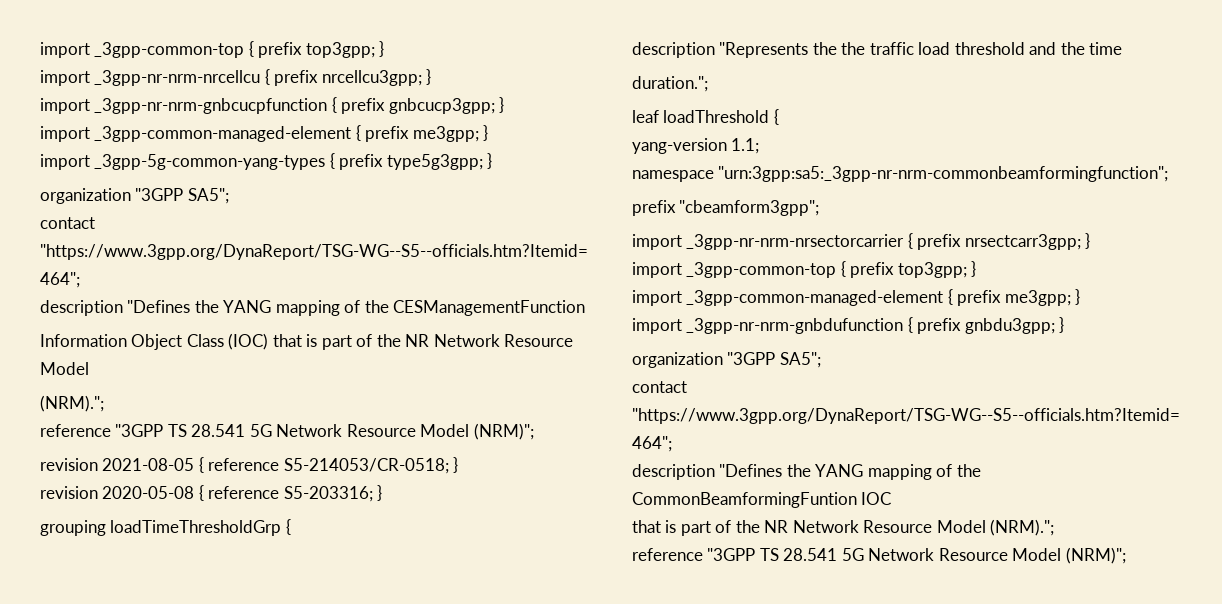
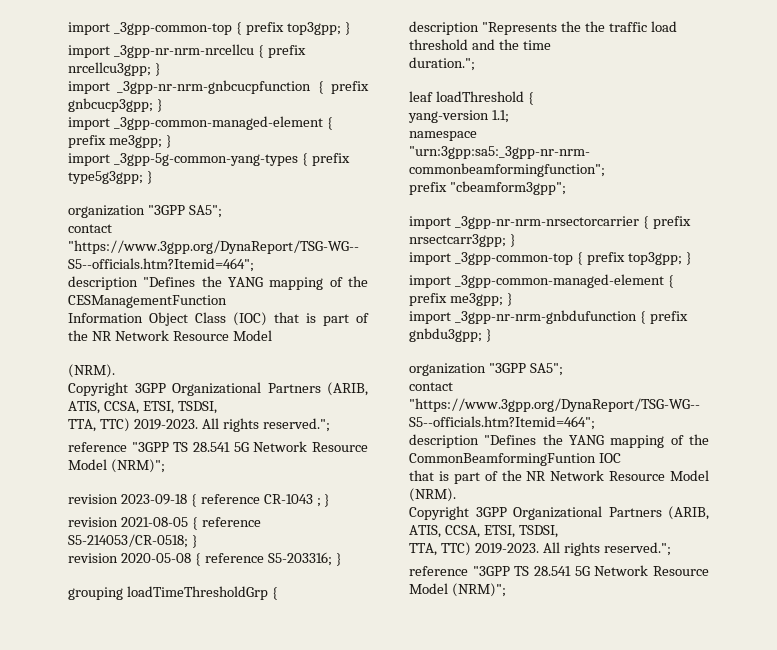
  Information Object Class (IOC) that is part of the NR Network Resource Model
- (NRM).";
+ (NRM).
+ Copyright 3GPP Organizational Partners (ARIB, ATIS, CCSA, ETSI, TSDSI,
+ TTA, TTC) 2019-2023. All rights reserved.";
  reference "3GPP TS 28.541 5G Network Resource Model (NRM)";
+ revision 2023-09-18 { reference CR-1043 ; }
- that is part of the NR Network Resource Model (NRM).";
+ that is part of the NR Network Resource Model (NRM).
+ Copyright 3GPP Organizational Partners (ARIB, ATIS, CCSA, ETSI, TSDSI,
+ TTA, TTC) 2019-2023. All rights reserved.";

